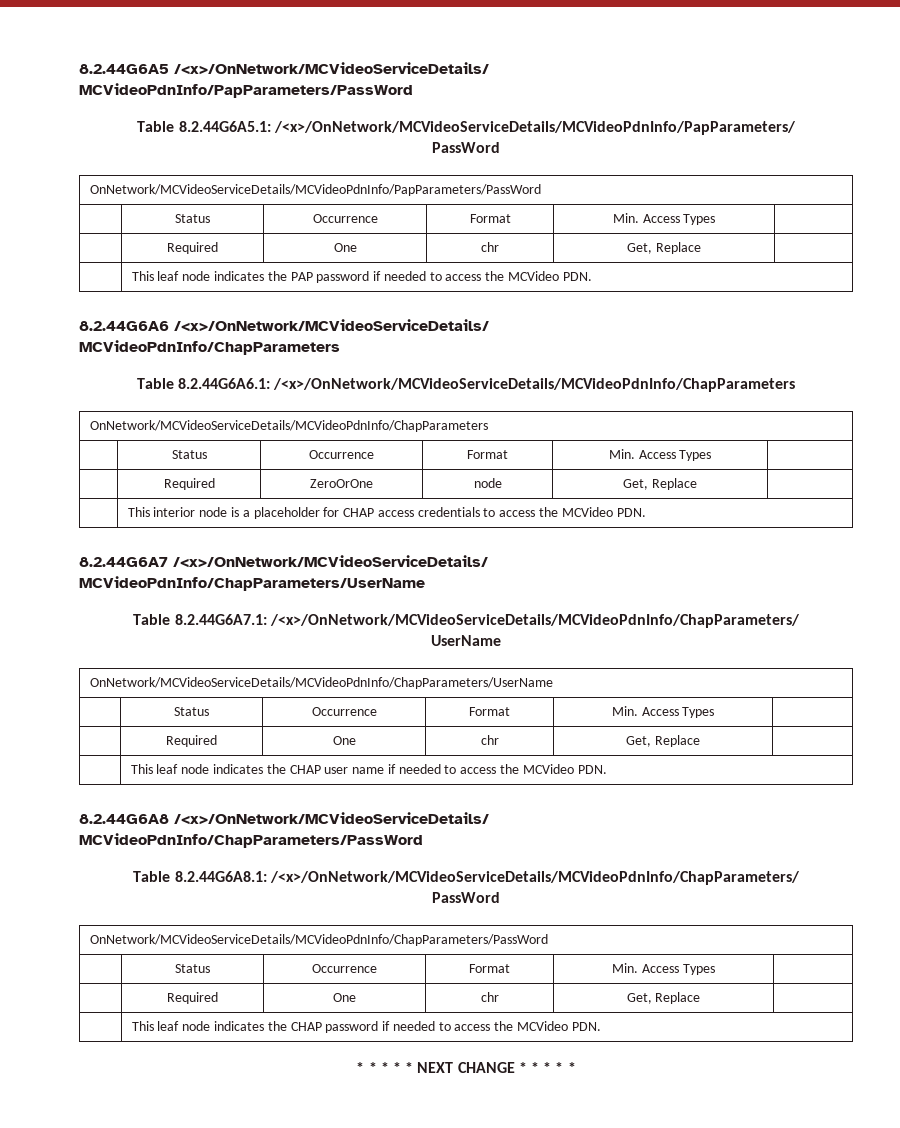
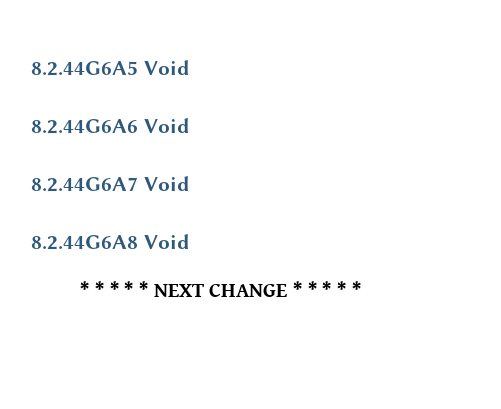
- 8.2.44G6A5 /<x>/OnNetwork/MCVideoServiceDetails/
- MCVideoPdnInfo/PapParameters/PassWord
- Table 8.2.44G6A5.1: /<x>/OnNetwork/MCVideoServiceDetails/MCVideoPdnInfo/PapParameters/
- PassWord
- OnNetwork/MCVideoServiceDetails/MCVideoPdnInfo/PapParameters/PassWord
- | Status | Occurrence | Format | Min. Access Types |
- | Required | One | chr | Get, Replace |
- | This leaf node indicates the PAP password if needed to access the MCVideo PDN.
- 8.2.44G6A6 /<x>/OnNetwork/MCVideoServiceDetails/
- MCVideoPdnInfo/ChapParameters
- Table 8.2.44G6A6.1: /<x>/OnNetwork/MCVideoServiceDetails/MCVideoPdnInfo/ChapParameters
- OnNetwork/MCVideoServiceDetails/MCVideoPdnInfo/ChapParameters
- | Status | Occurrence | Format | Min. Access Types |
- | Required | ZeroOrOne | node | Get, Replace |
- | This interior node is a placeholder for CHAP access credentials to access the MCVideo PDN.
- 8.2.44G6A7 /<x>/OnNetwork/MCVideoServiceDetails/
- MCVideoPdnInfo/ChapParameters/UserName
- Table 8.2.44G6A7.1: /<x>/OnNetwork/MCVideoServiceDetails/MCVideoPdnInfo/ChapParameters/
- UserName
- OnNetwork/MCVideoServiceDetails/MCVideoPdnInfo/ChapParameters/UserName
- | Status | Occurrence | Format | Min. Access Types |
- | Required | One | chr | Get, Replace |
- | This leaf node indicates the CHAP user name if needed to access the MCVideo PDN.
- 8.2.44G6A8 /<x>/OnNetwork/MCVideoServiceDetails/
- MCVideoPdnInfo/ChapParameters/PassWord
- Table 8.2.44G6A8.1: /<x>/OnNetwork/MCVideoServiceDetails/MCVideoPdnInfo/ChapParameters/
- PassWord
- OnNetwork/MCVideoServiceDetails/MCVideoPdnInfo/ChapParameters/PassWord
- | Status | Occurrence | Format | Min. Access Types |
- | Required | One | chr | Get, Replace |
- | This leaf node indicates the CHAP password if needed to access the MCVideo PDN.
+ 8.2.44G6A5 Void
+ 8.2.44G6A6 Void
+ 8.2.44G6A7 Void
+ 8.2.44G6A8 Void

